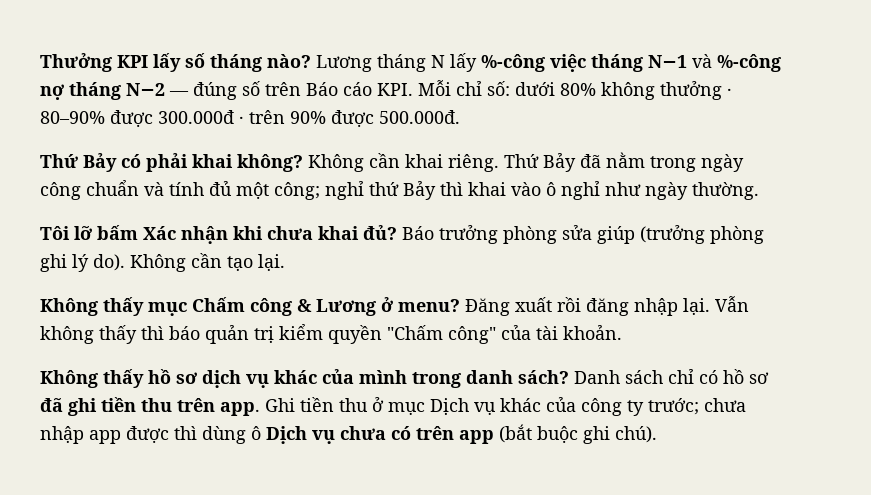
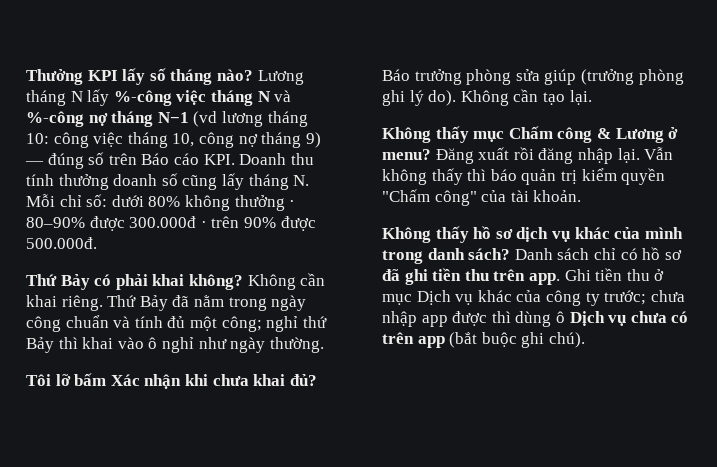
- Lương tháng N lấy %-công việc tháng N−1 và %-công nợ tháng N−2 — đúng số trên Báo cáo KPI. Mỗi chỉ số: dưới 80% không thưởng · 80–90% được 300.000đ · trên 90% được 500.000đ.
+ Lương tháng N lấy %-công việc tháng N và %-công nợ tháng N−1 (vd lương tháng 10: công việc tháng 10, công nợ tháng 9) — đúng số trên Báo cáo KPI. Doanh thu tính thưởng doanh số cũng lấy tháng N. Mỗi chỉ số: dưới 80% không thưởng · 80–90% được 300.000đ · trên 90% được 500.000đ.

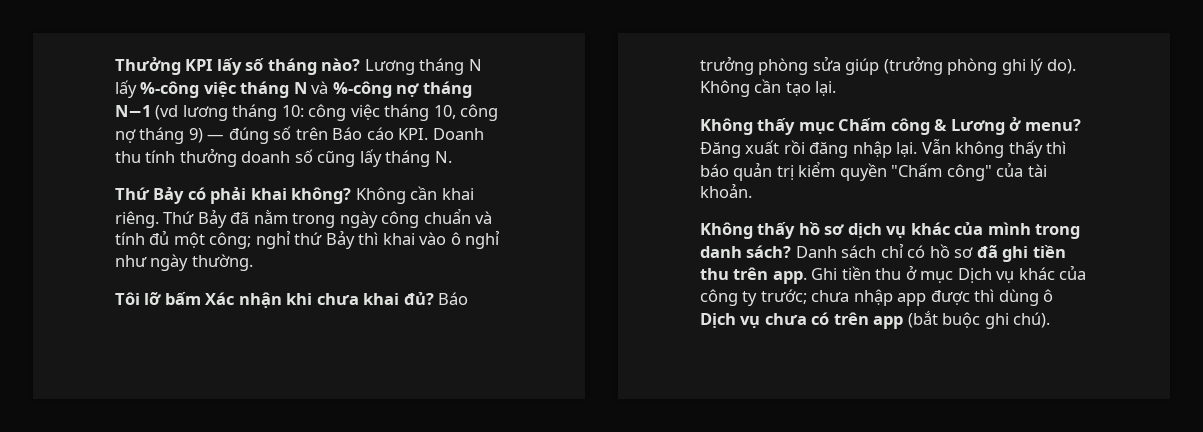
- Lương tháng N lấy %-công việc tháng N và %-công nợ tháng N−1 (vd lương tháng 10: công việc tháng 10, công nợ tháng 9) — đúng số trên Báo cáo KPI. Doanh thu tính thưởng doanh số cũng lấy tháng N. Mỗi chỉ số: dưới 80% không thưởng · 80–90% được 300.000đ · trên 90% được 500.000đ.
+ Lương tháng N lấy %-công việc tháng N và %-công nợ tháng N−1 (vd lương tháng 10: công việc tháng 10, công nợ tháng 9) — đúng số trên Báo cáo KPI. Doanh thu tính thưởng doanh số cũng lấy tháng N.

